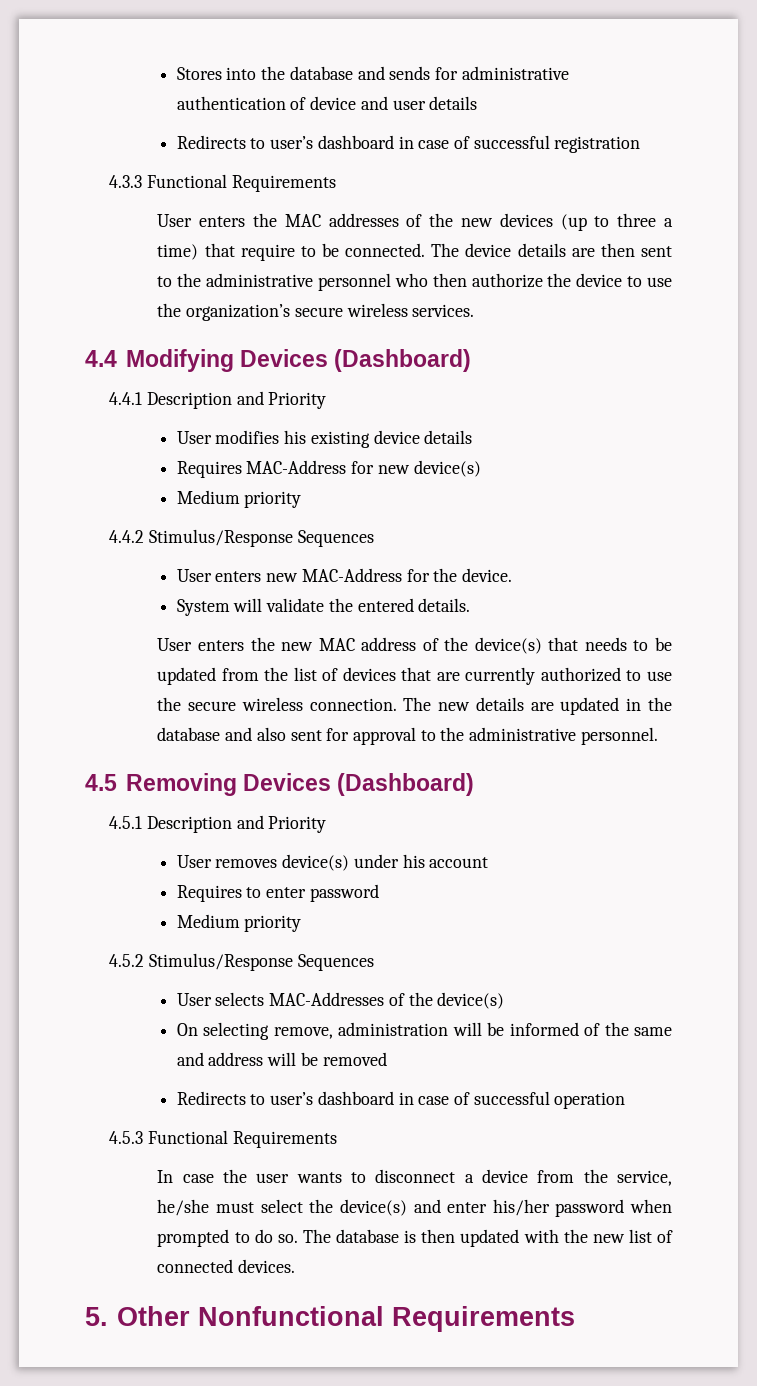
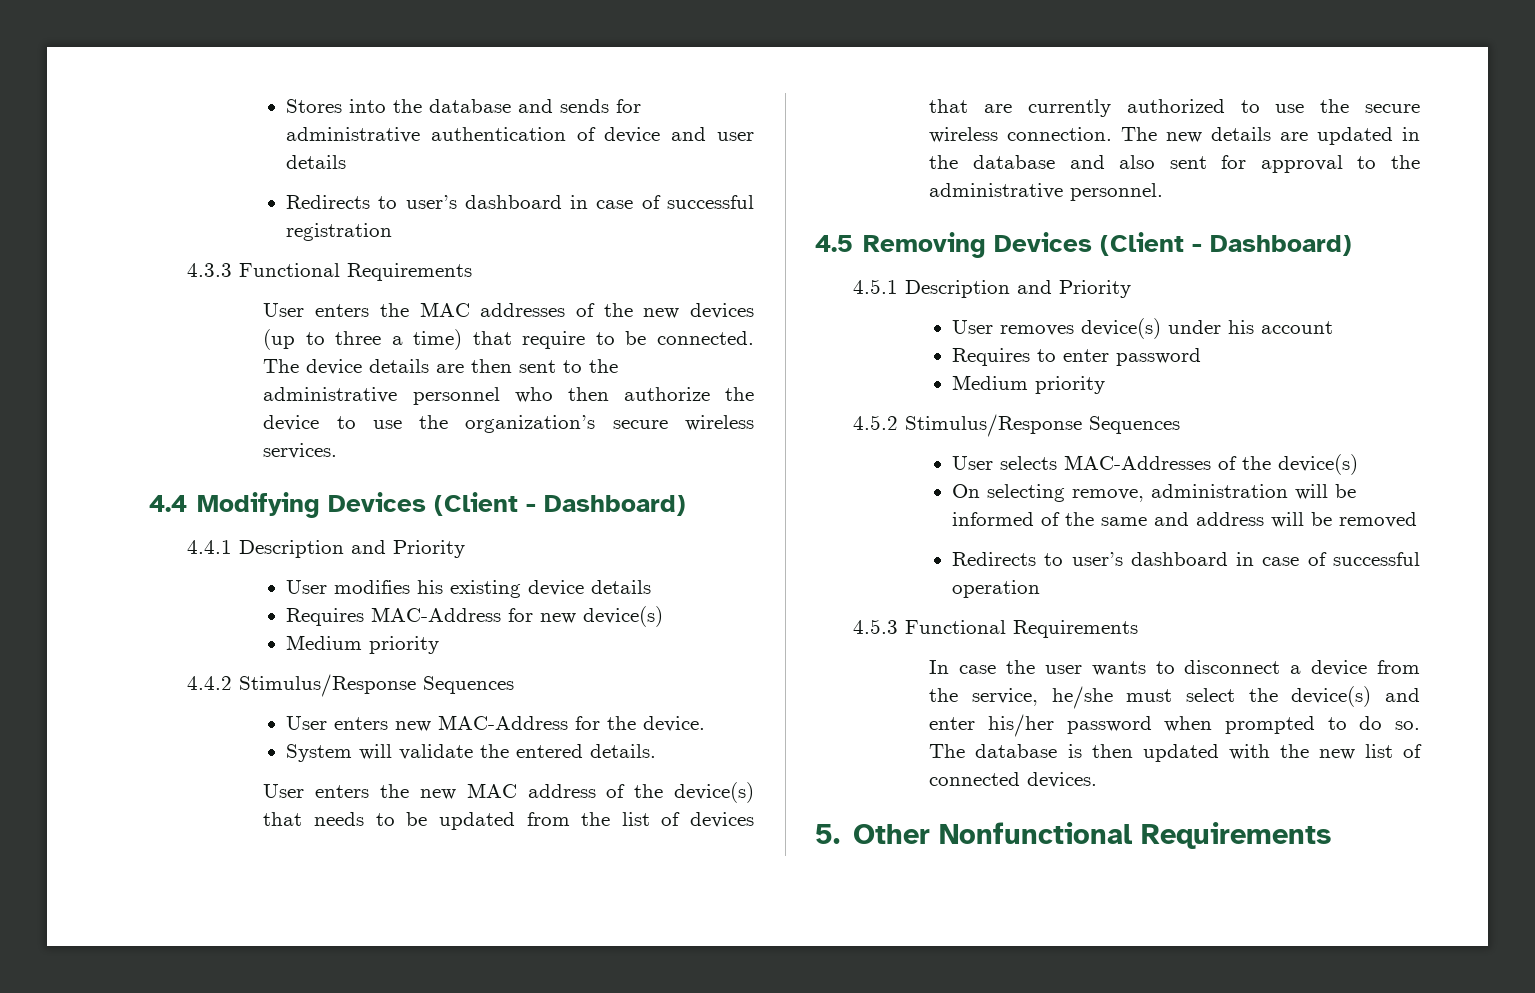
- 4.4 Modifying Devices (Dashboard)
+ 4.4 Modifying Devices (Client - Dashboard)
- 4.5 Removing Devices (Dashboard)
+ 4.5 Removing Devices (Client - Dashboard)

